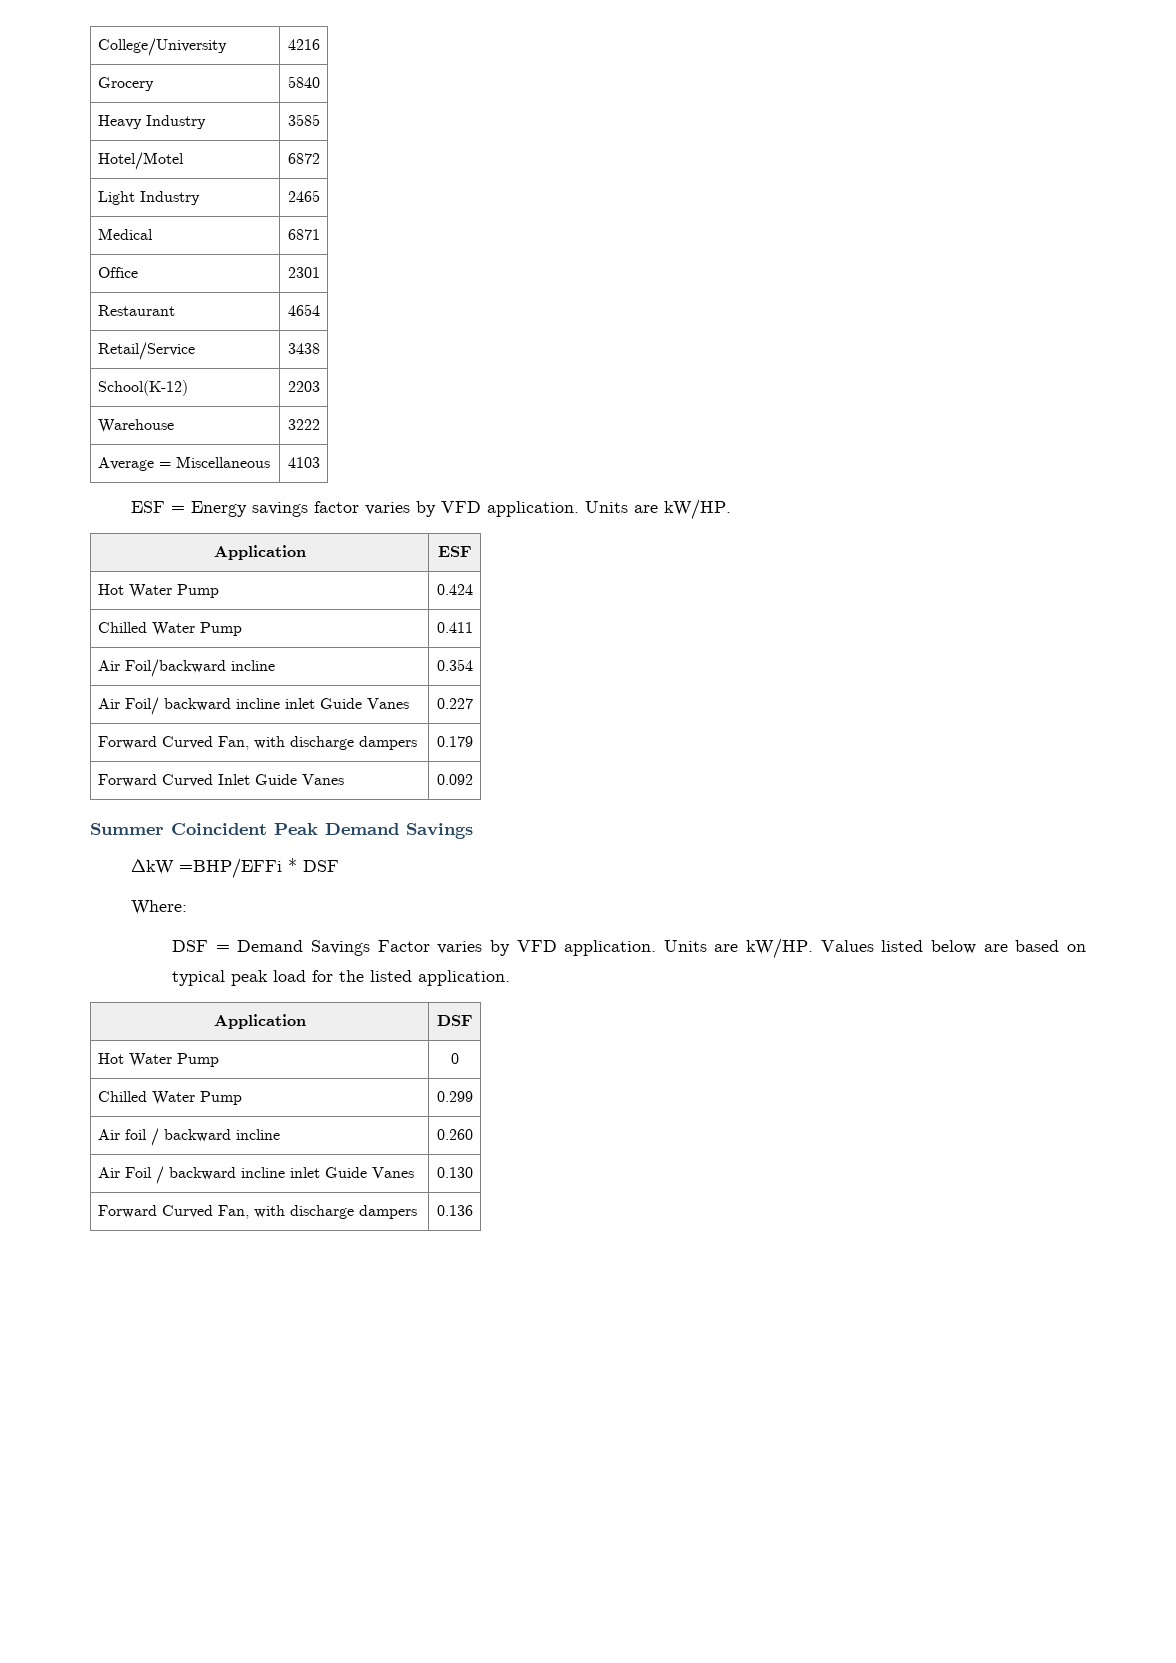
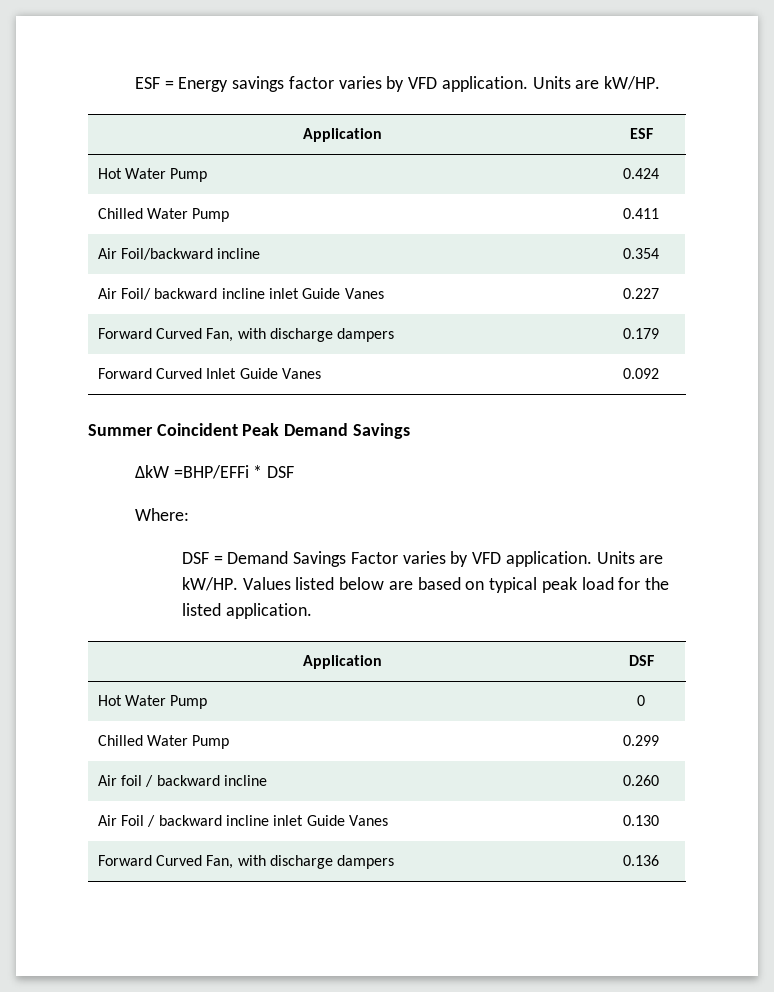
- College/University | 4216
- Grocery | 5840
- Heavy Industry | 3585
- Hotel/Motel | 6872
- Light Industry | 2465
- Medical | 6871
- Office | 2301
- Restaurant | 4654
- Retail/Service | 3438
- School(K-12) | 2203
- Warehouse | 3222
- Average = Miscellaneous | 4103

